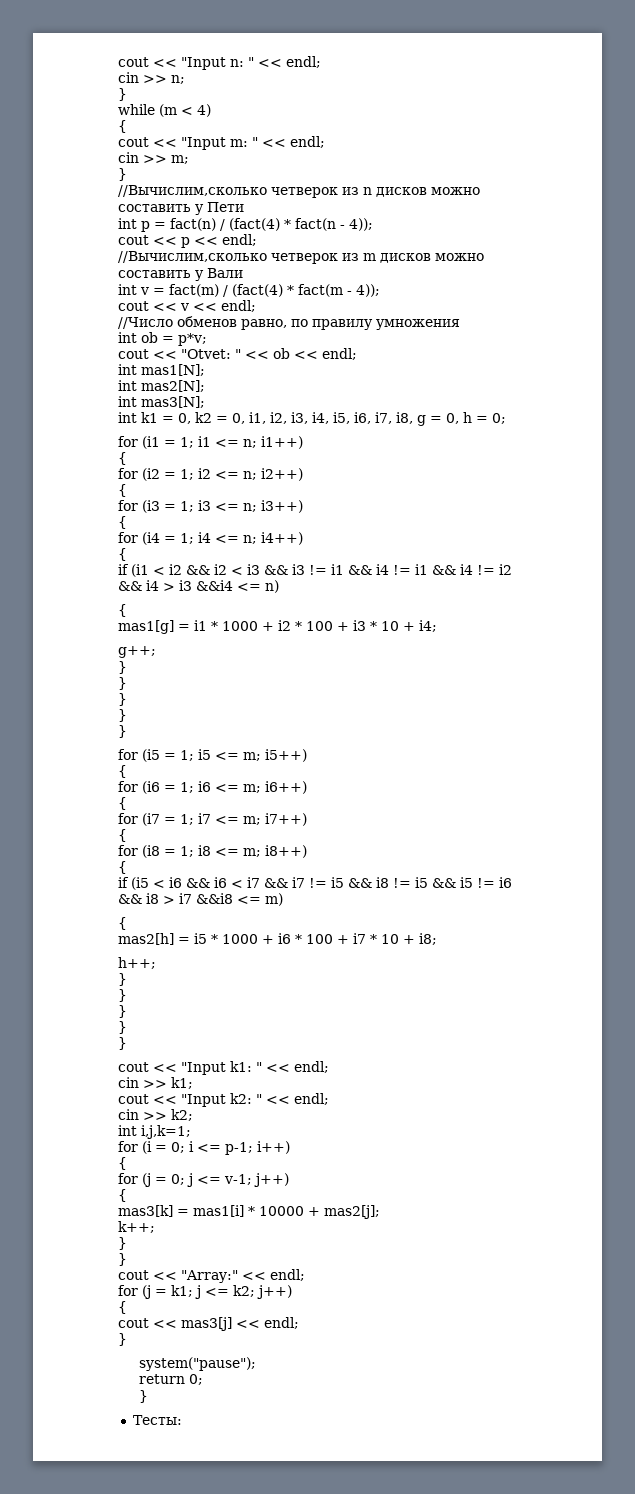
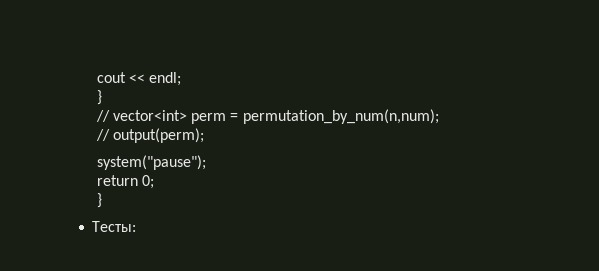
- cout << "Input n: " << endl;
- cin >> n;
+ cout << endl;
  }
- while (m < 4)
- {
- cout << "Input m: " << endl;
- cin >> m;
- }
- //Вычислим,сколько четверок из n дисков можно составить у Пети
- int p = fact(n) / (fact(4) * fact(n - 4));
- cout << p << endl;
- //Вычислим,сколько четверок из m дисков можно составить у Вали
- int v = fact(m) / (fact(4) * fact(m - 4));
- cout << v << endl;
- //Число обменов равно, по правилу умножения
- int ob = p*v;
- cout << "Otvet: " << ob << endl;
- int mas1[N];
- int mas2[N];
- int mas3[N];
- int k1 = 0, k2 = 0, i1, i2, i3, i4, i5, i6, i7, i8, g = 0, h = 0;
- for (i1 = 1; i1 <= n; i1++)
- {
- for (i2 = 1; i2 <= n; i2++)
- {
- for (i3 = 1; i3 <= n; i3++)
- {
- for (i4 = 1; i4 <= n; i4++)
- {
- if (i1 < i2 && i2 < i3 && i3 != i1 && i4 != i1 && i4 != i2 && i4 > i3 &&i4 <= n)
- {
- mas1[g] = i1 * 1000 + i2 * 100 + i3 * 10 + i4;
- g++;
- }
- }
- }
- }
- }
- for (i5 = 1; i5 <= m; i5++)
- {
- for (i6 = 1; i6 <= m; i6++)
- {
- for (i7 = 1; i7 <= m; i7++)
- {
- for (i8 = 1; i8 <= m; i8++)
- {
- if (i5 < i6 && i6 < i7 && i7 != i5 && i8 != i5 && i5 != i6 && i8 > i7 &&i8 <= m)
- {
- mas2[h] = i5 * 1000 + i6 * 100 + i7 * 10 + i8;
- h++;
- }
- }
- }
- }
- }
- cout << "Input k1: " << endl;
- cin >> k1;
- cout << "Input k2: " << endl;
- cin >> k2;
- int i,j,k=1;
- for (i = 0; i <= p-1; i++)
- {
- for (j = 0; j <= v-1; j++)
- {
- mas3[k] = mas1[i] * 10000 + mas2[j];
- k++;
- }
- }
- cout << "Array:" << endl;
- for (j = k1; j <= k2; j++)
- {
- cout << mas3[j] << endl;
- }
+ // vector<int> perm = permutation_by_num(n,num);
+ // output(perm);

